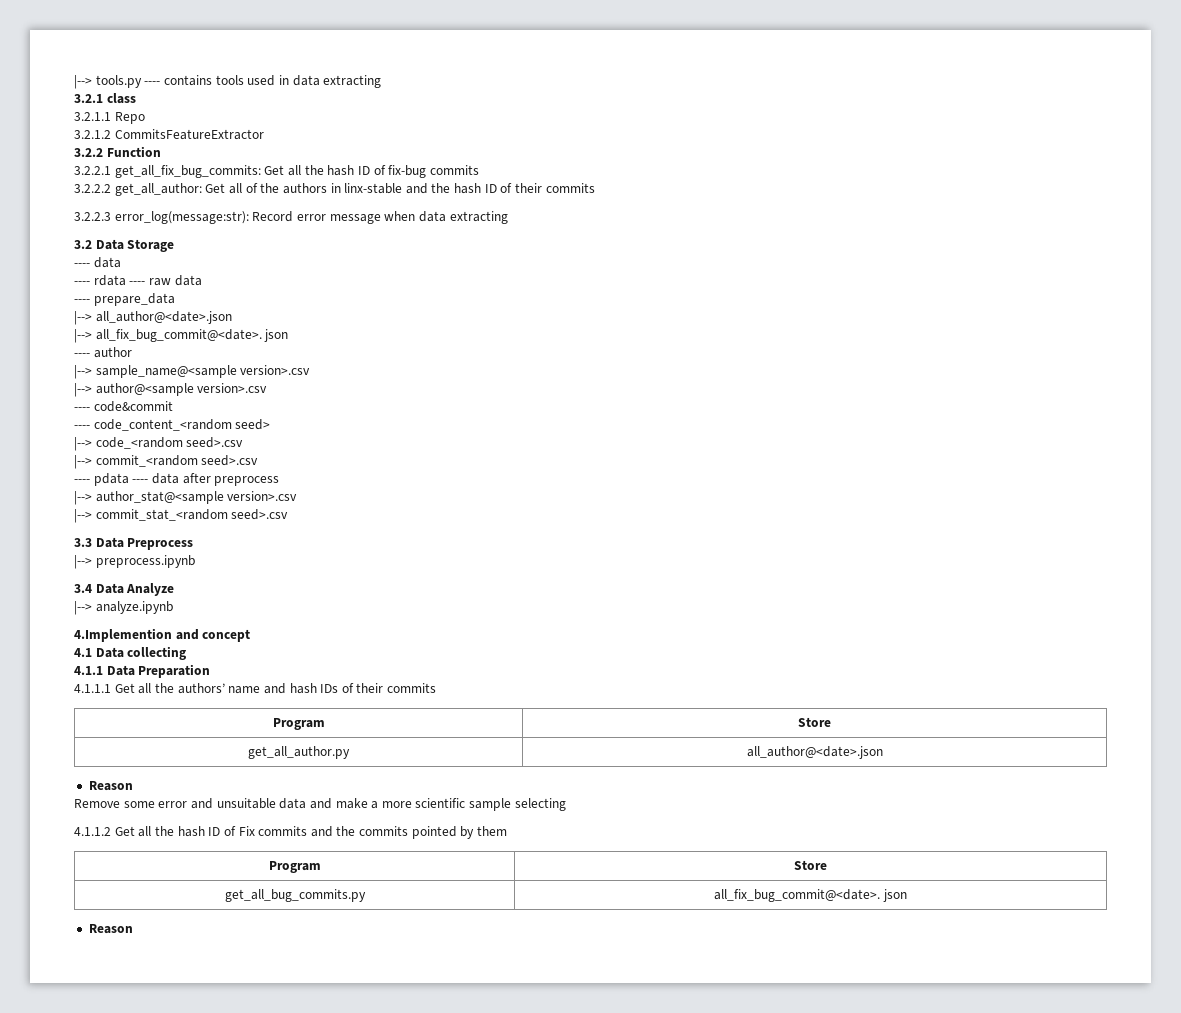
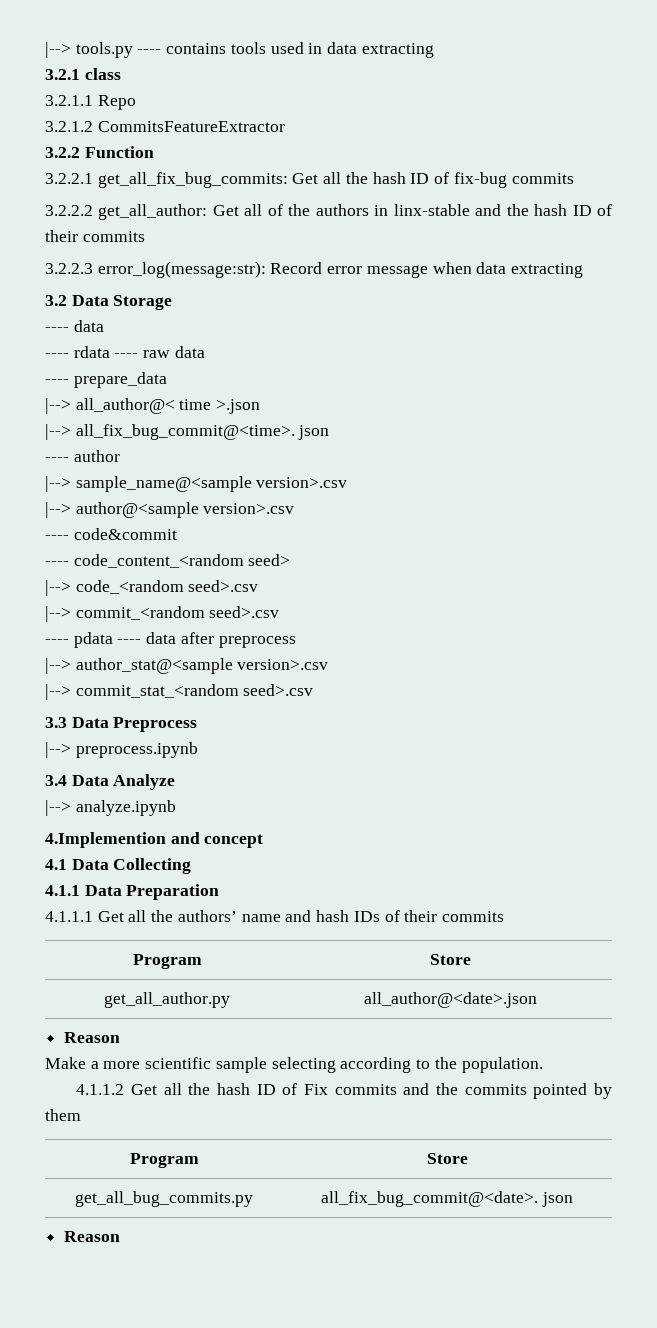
- |--> all_author@<date>.json
- |--> all_fix_bug_commit@<date>. json
+ |--> all_author@< time >.json
+ |--> all_fix_bug_commit@<time>. json
- 4.1 Data collecting
+ 4.1 Data Collecting
- Remove some error and unsuitable data and make a more scientific sample selecting
+ Make a more scientific sample selecting according to the population.

